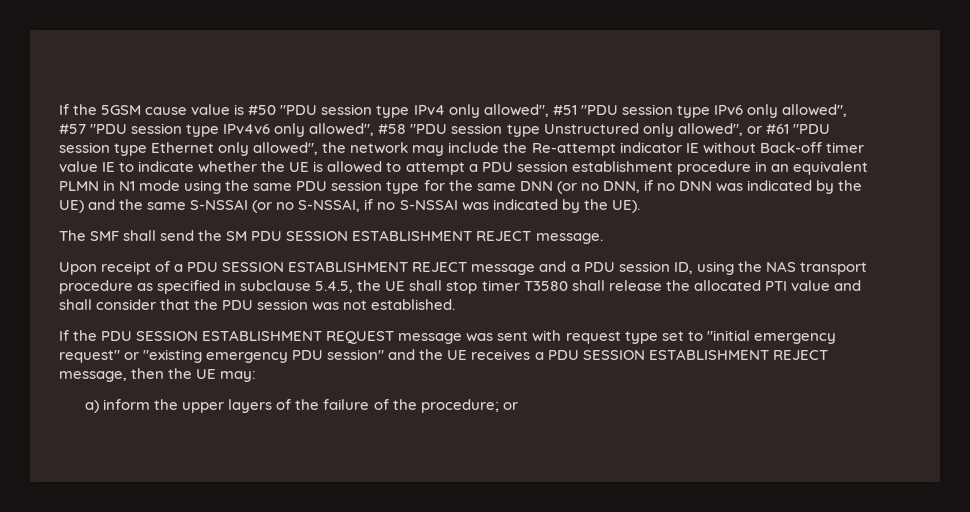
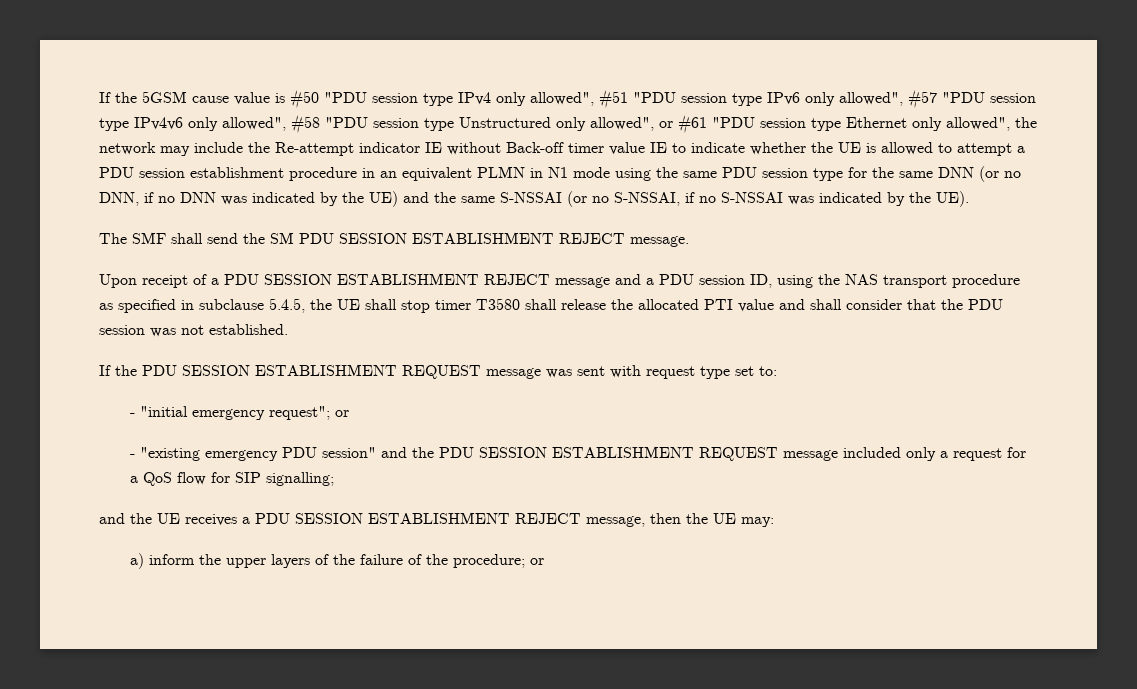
- If the PDU SESSION ESTABLISHMENT REQUEST message was sent with request type set to "initial emergency request" or "existing emergency PDU session" and the UE receives a PDU SESSION ESTABLISHMENT REJECT message, then the UE may:
+ If the PDU SESSION ESTABLISHMENT REQUEST message was sent with request type set to:
+ - "initial emergency request"; or
+ - "existing emergency PDU session" and the PDU SESSION ESTABLISHMENT REQUEST message included only a request for a QoS flow for SIP signalling;
+ and the UE receives a PDU SESSION ESTABLISHMENT REJECT message, then the UE may:

